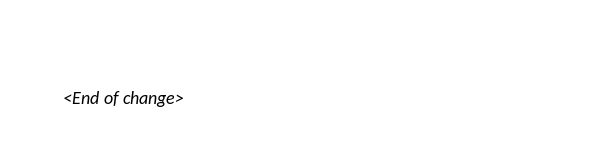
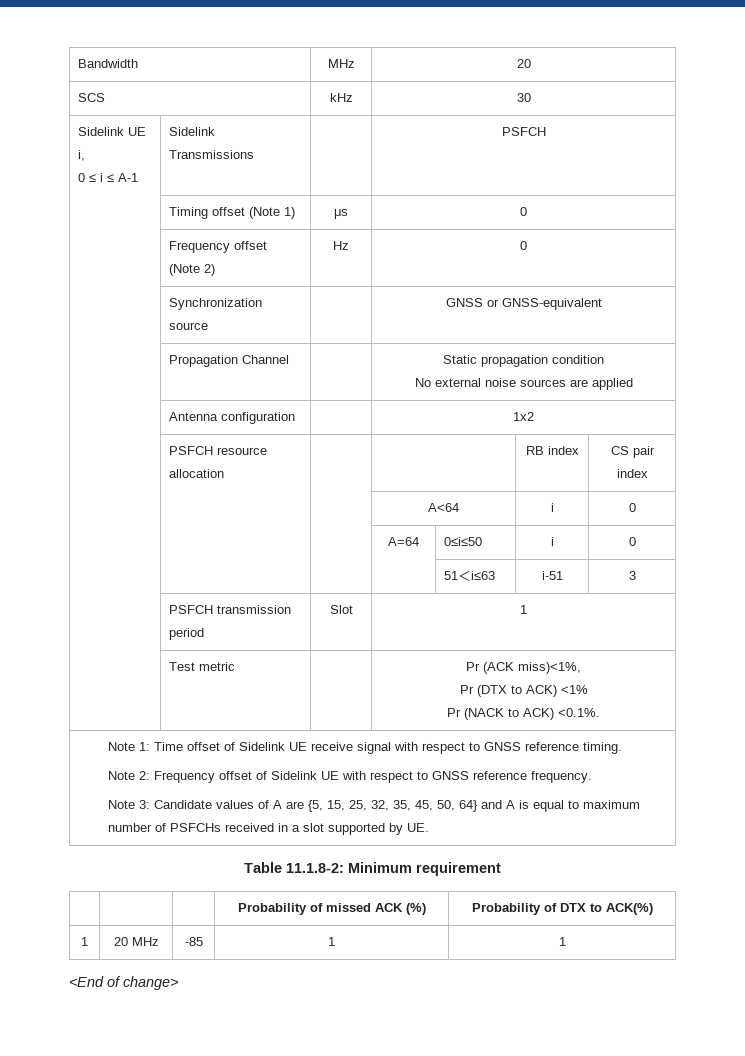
+ Bandwidth | MHz | 20
+ SCS | kHz | 30
+ Sidelink UE i,
+ 0 ≤ i ≤ A-1 | Sidelink Transmissions | | PSFCH
+ | Timing offset (Note 1) | μs | 0
+ | Frequency offset (Note 2) | Hz | 0
+ | Synchronization source | | GNSS or GNSS-equivalent
+ | Propagation Channel | | Static propagation condition
+ No external noise sources are applied
+ | Antenna configuration | | 1x2
+ | PSFCH resource allocation | | | RB index | CS pair index
+ | | | A<64 | i | 0
+ | | | A=64 | 0≤i≤50 | i | 0
+ | | | | 51＜i≤63 | i-51 | 3
+ | PSFCH transmission period | Slot | 1
+ | Test metric | | Pr (ACK miss)<1%,
+ Pr (DTX to ACK) <1%
+ Pr (NACK to ACK) <0.1%.
+ Note 1: Time offset of Sidelink UE receive signal with respect to GNSS reference timing.
+ Note 2: Frequency offset of Sidelink UE with respect to GNSS reference frequency.
+ Note 3: Candidate values of A are {5, 15, 25, 32, 35, 45, 50, 64} and A is equal to maximum number of PSFCHs received in a slot supported by UE.
+ Table 11.1.8-2: Minimum requirement
+ | | | Probability of missed ACK (%) | Probability of DTX to ACK(%)
+ 1 | 20 MHz | -85 | 1 | 1

